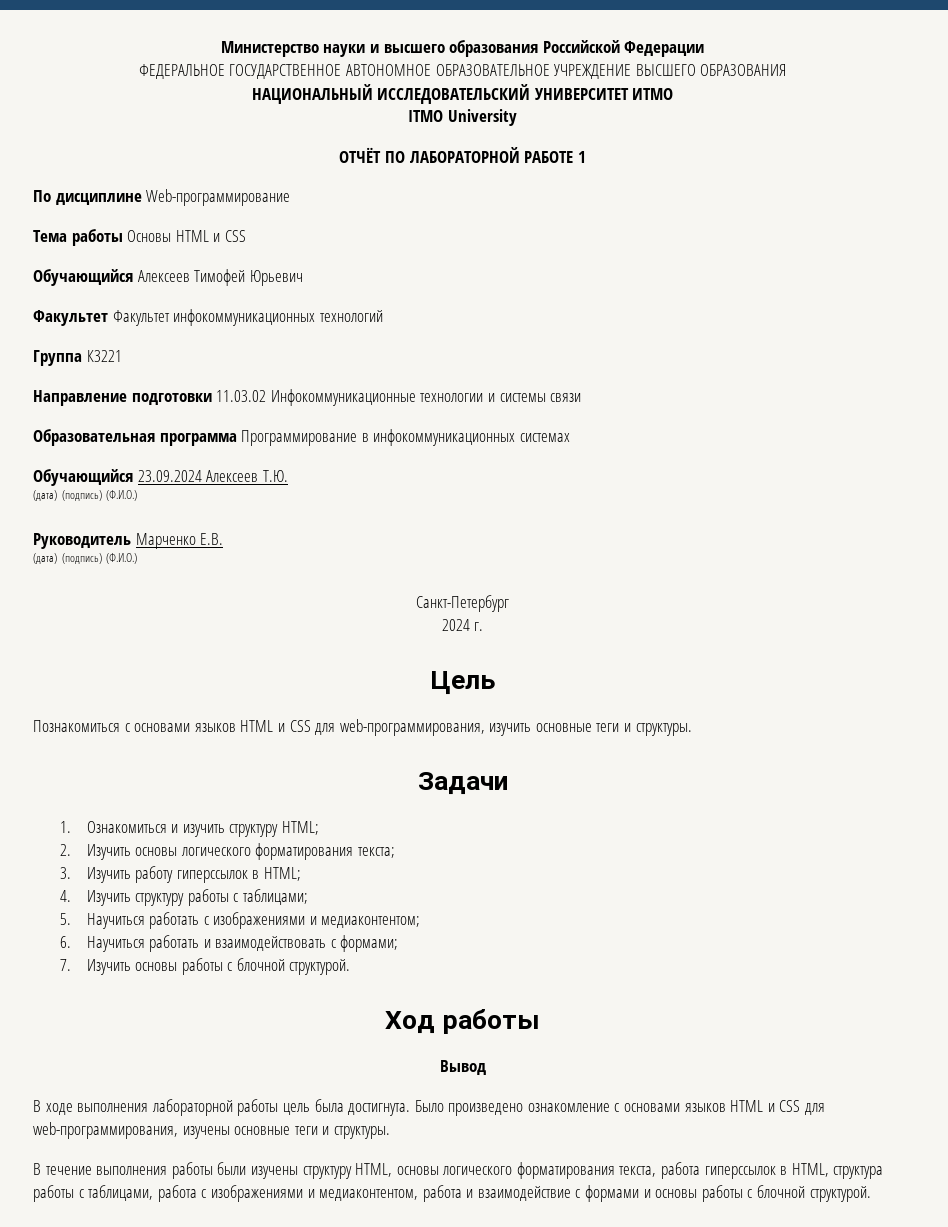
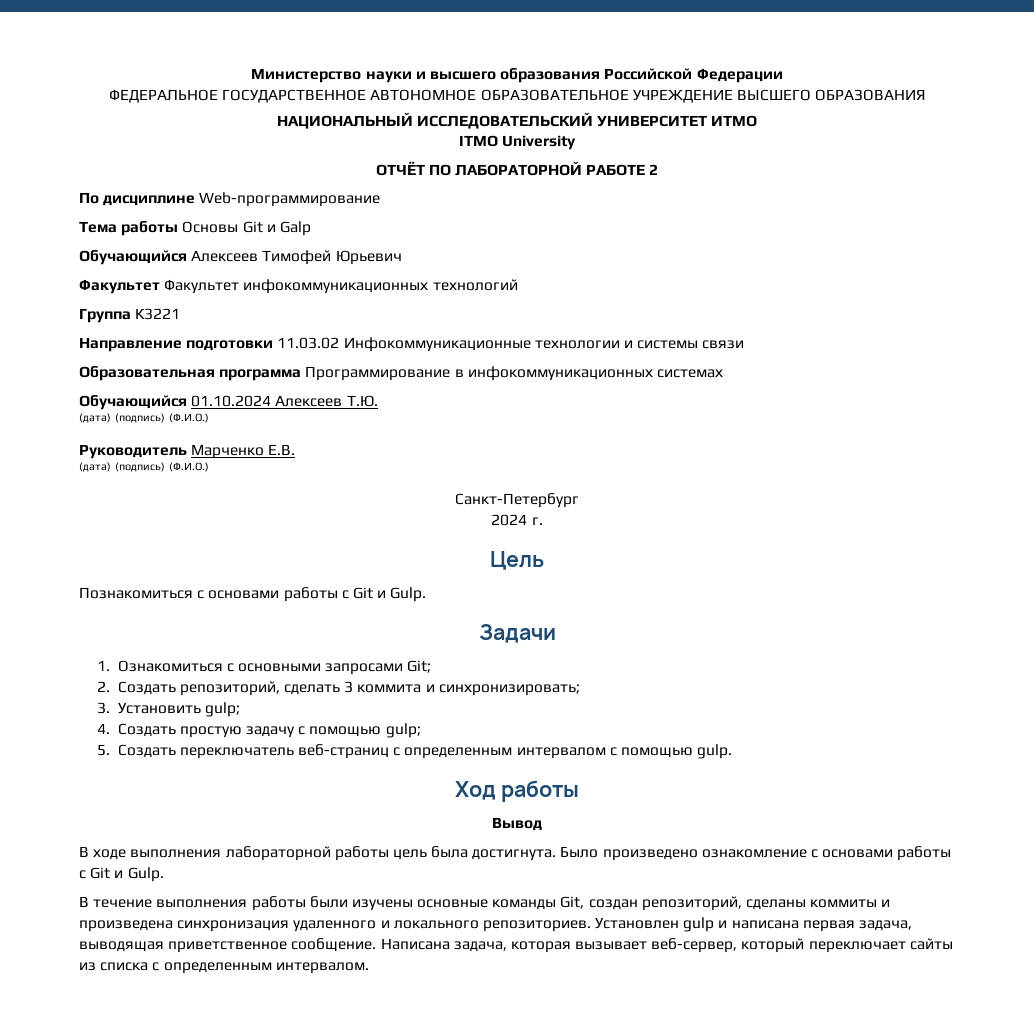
- ОТЧЁТ ПО ЛАБОРАТОРНОЙ РАБОТЕ 1
+ ОТЧЁТ ПО ЛАБОРАТОРНОЙ РАБОТЕ 2
- Тема работы Основы HTML и CSS
+ Тема работы Основы Git и Galp
- Обучающийся 23.09.2024 Алексеев Т.Ю.
+ Обучающийся 01.10.2024 Алексеев Т.Ю.
- Познакомиться с основами языков HTML и CSS для web-программирования, изучить основные теги и структуры.
+ Познакомиться с основами работы с Git и Gulp.
  Задачи
- 1. Ознакомиться и изучить структуру HTML;
- 2. Изучить основы логического форматирования текста;
- 3. Изучить работу гиперссылок в HTML;
- 4. Изучить структуру работы с таблицами;
- 5. Научиться работать с изображениями и медиаконтентом;
- 6. Научиться работать и взаимодействовать с формами;
- 7. Изучить основы работы с блочной структурой.
+ 1. Ознакомиться c основными запросами Git;
+ 2. Создать репозиторий, сделать 3 коммита и синхронизировать;
+ 3. Установить gulp;
+ 4. Создать простую задачу с помощью gulp;
+ 5. Создать переключатель веб-страниц с определенным интервалом с помощью gulp.
- Было произведено ознакомление с основами языков HTML и CSS для web-программирования, изучены основные теги и структуры.
+ Было произведено ознакомление с основами работы с Git и Gulp.
- В течение выполнения работы были изучены структуру HTML, основы логического форматирования текста, работа гиперссылок в HTML, структура работы с таблицами, работа с изображениями и медиаконтентом, работа и взаимодействие с формами и основы работы с блочной структурой.
+ В течение выполнения работы были изучены основные команды Git, создан репозиторий, сделаны коммиты и произведена синхронизация удаленного и локального репозиториев. Установлен gulp и написана первая задача, выводящая приветственное сообщение. Написана задача, которая вызывает веб-сервер, который переключает сайты из списка с определенным интервалом.

